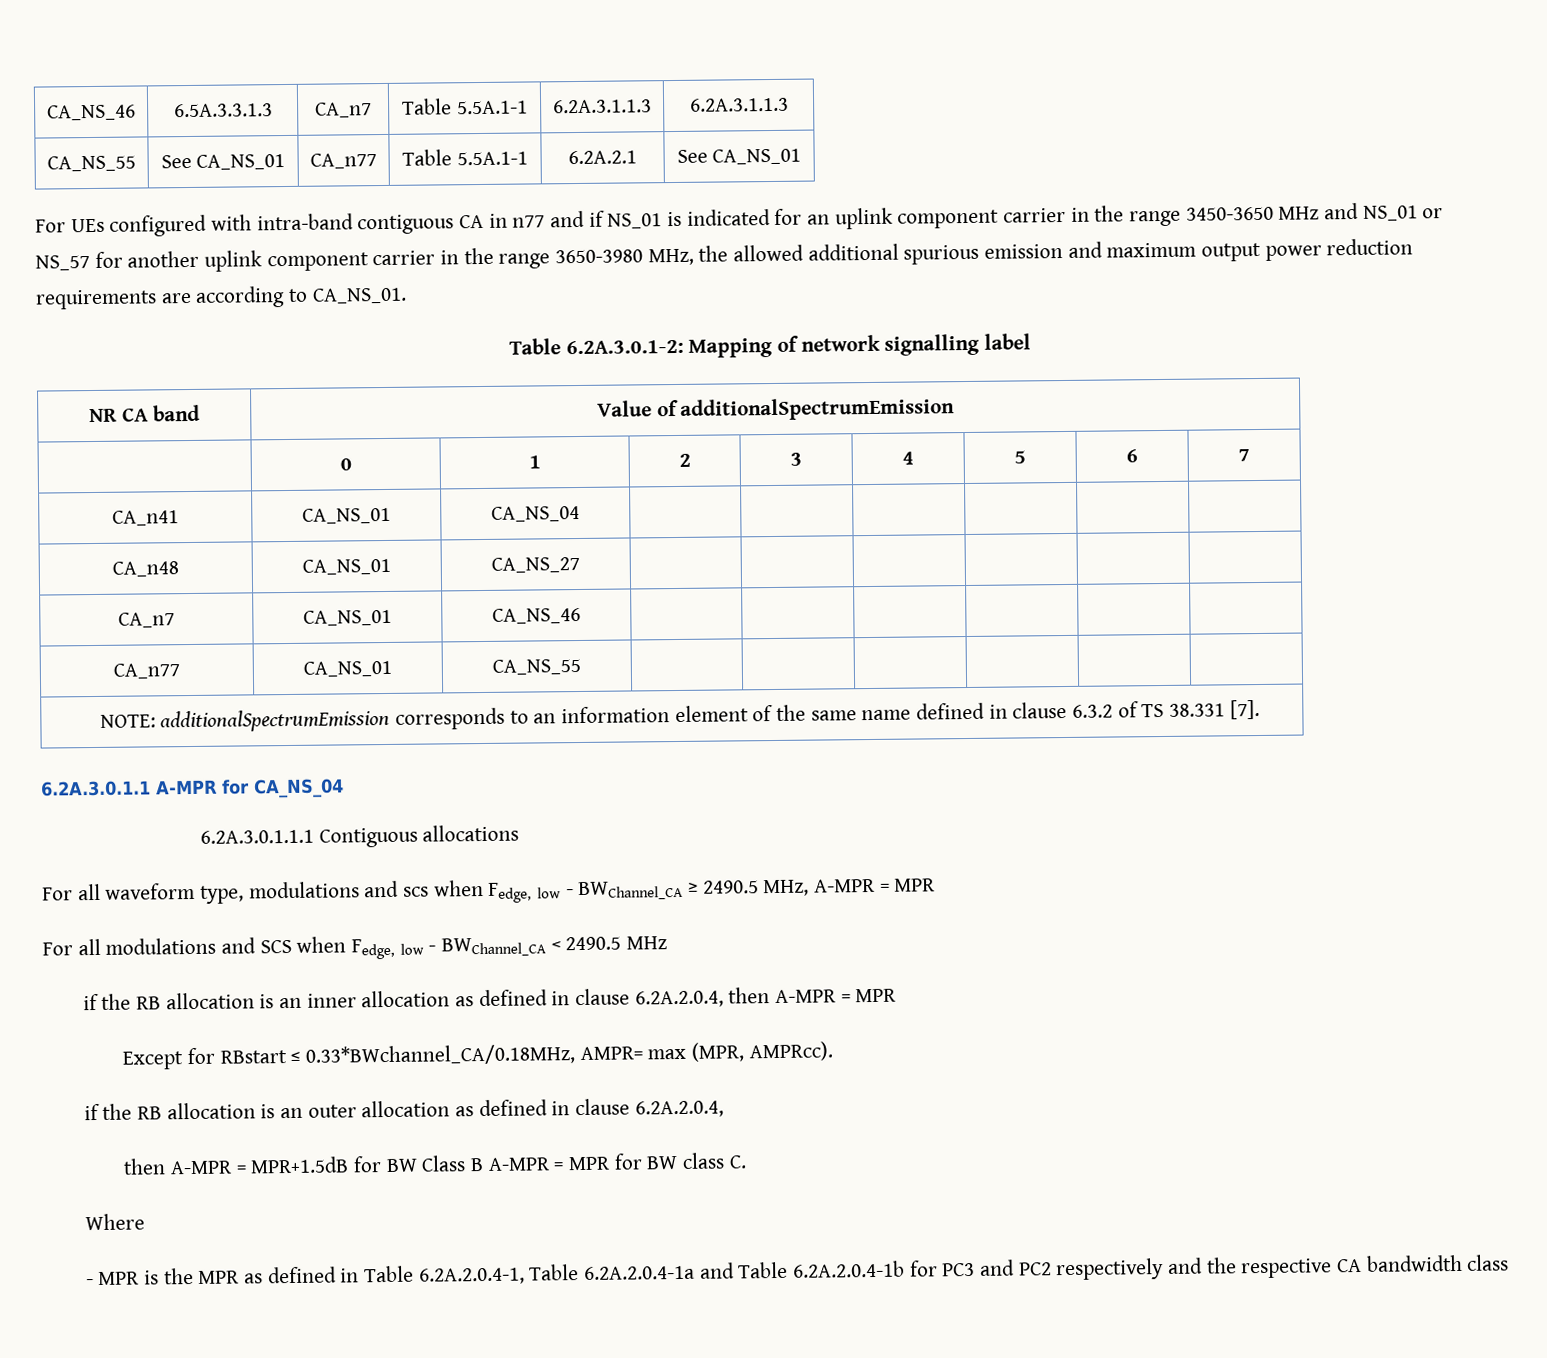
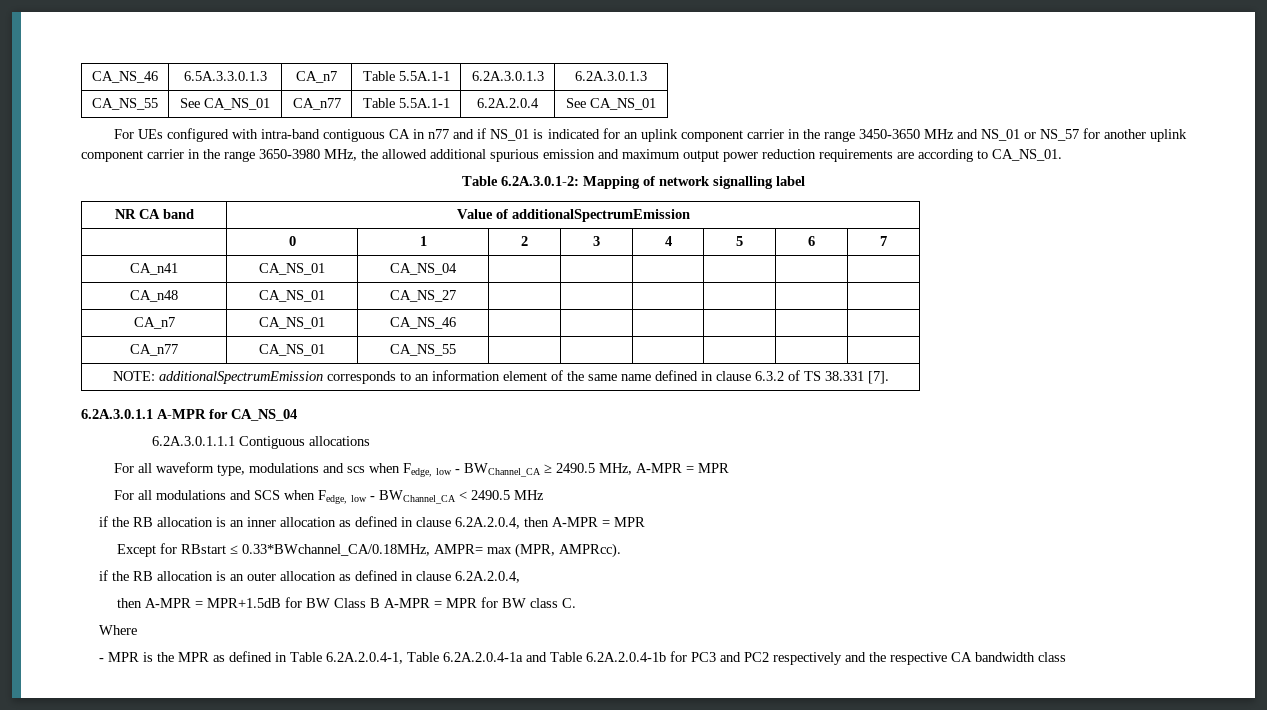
- CA_NS_46 | 6.5A.3.3.1.3 | CA_n7 | Table 5.5A.1-1 | 6.2A.3.1.1.3 | 6.2A.3.1.1.3
+ CA_NS_46 | 6.5A.3.3.0.1.3 | CA_n7 | Table 5.5A.1-1 | 6.2A.3.0.1.3 | 6.2A.3.0.1.3
- CA_NS_55 | See CA_NS_01 | CA_n77 | Table 5.5A.1-1 | 6.2A.2.1 | See CA_NS_01
+ CA_NS_55 | See CA_NS_01 | CA_n77 | Table 5.5A.1-1 | 6.2A.2.0.4 | See CA_NS_01

